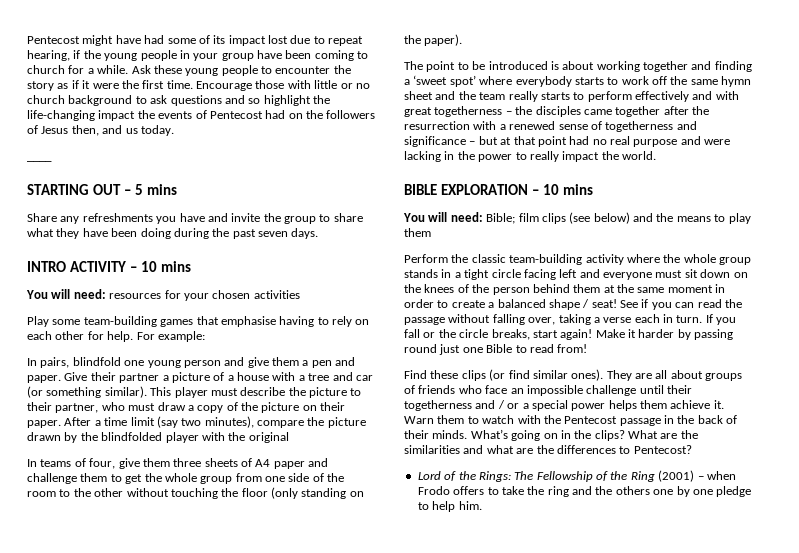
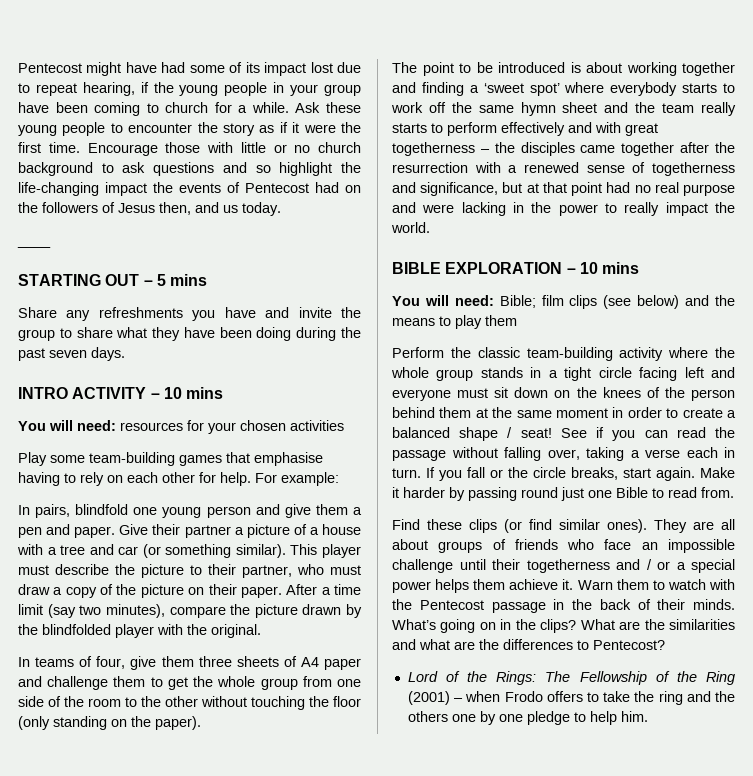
- After a time limit (say two minutes), compare the picture drawn by the blindfolded player with the original
+ After a time limit (say two minutes), compare the picture drawn by the blindfolded player with the original.
- The point to be introduced is about working together and finding a ‘sweet spot’ where everybody starts to work off the same hymn sheet and the team really starts to perform effectively and with great togetherness – the disciples came together after the resurrection with a renewed sense of togetherness and significance – but at that point had no real purpose and were lacking in the power to really impact the world.
+ The point to be introduced is about working together and finding a ‘sweet spot’ where everybody starts to work off the same hymn sheet and the team really starts to perform effectively and with great togetherness – the disciples came together after the resurrection with a renewed sense of togetherness and significance, but at that point had no real purpose and were lacking in the power to really impact the world.
- If you fall or the circle breaks, start again!
+ If you fall or the circle breaks, start again.
- Make it harder by passing round just one Bible to read from!
+ Make it harder by passing round just one Bible to read from.

